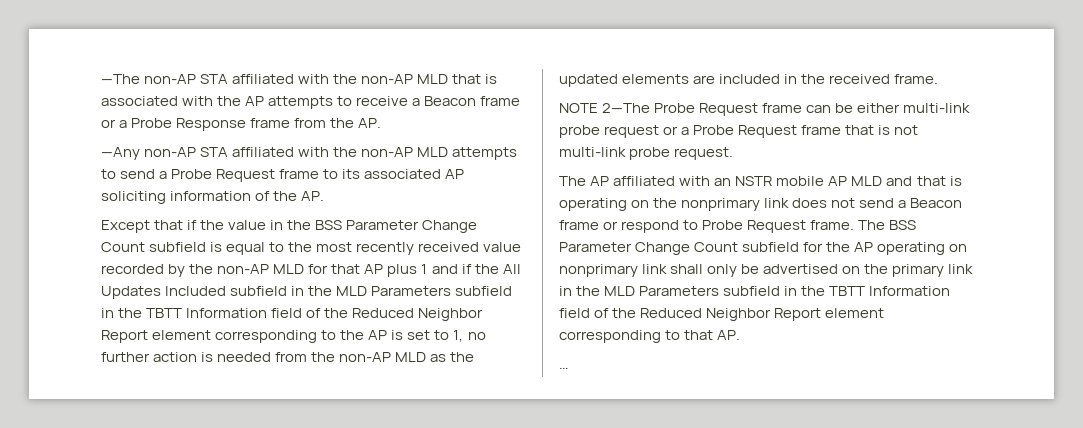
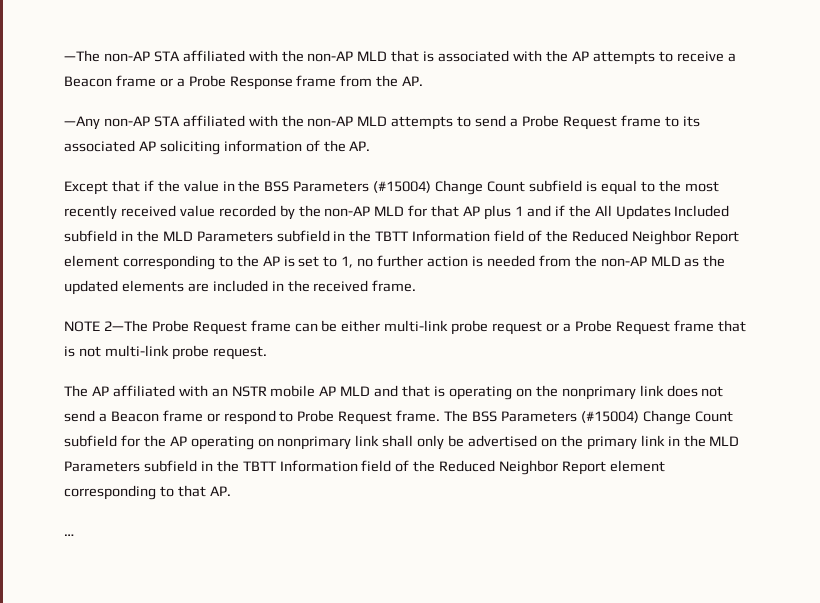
- Except that if the value in the BSS Parameter Change Count subfield is equal to the most recently received value recorded by the non-AP MLD for that AP plus 1 and if the All Updates Included subfield in the MLD Parameters subfield in the TBTT Information field of the Reduced Neighbor Report element corresponding to the AP is set to 1, no further action is needed from the non-AP MLD as the updated elements are included in the received frame.
+ Except that if the value in the BSS Parameters (#15004) Change Count subfield is equal to the most recently received value recorded by the non-AP MLD for that AP plus 1 and if the All Updates Included subfield in the MLD Parameters subfield in the TBTT Information field of the Reduced Neighbor Report element corresponding to the AP is set to 1, no further action is needed from the non-AP MLD as the updated elements are included in the received frame.
- The BSS Parameter Change Count subfield for the AP operating on nonprimary link shall only be advertised on the primary link in the MLD Parameters subfield in the TBTT Information field of the Reduced Neighbor Report element corresponding to that AP.
+ The BSS Parameters (#15004) Change Count subfield for the AP operating on nonprimary link shall only be advertised on the primary link in the MLD Parameters subfield in the TBTT Information field of the Reduced Neighbor Report element corresponding to that AP.

